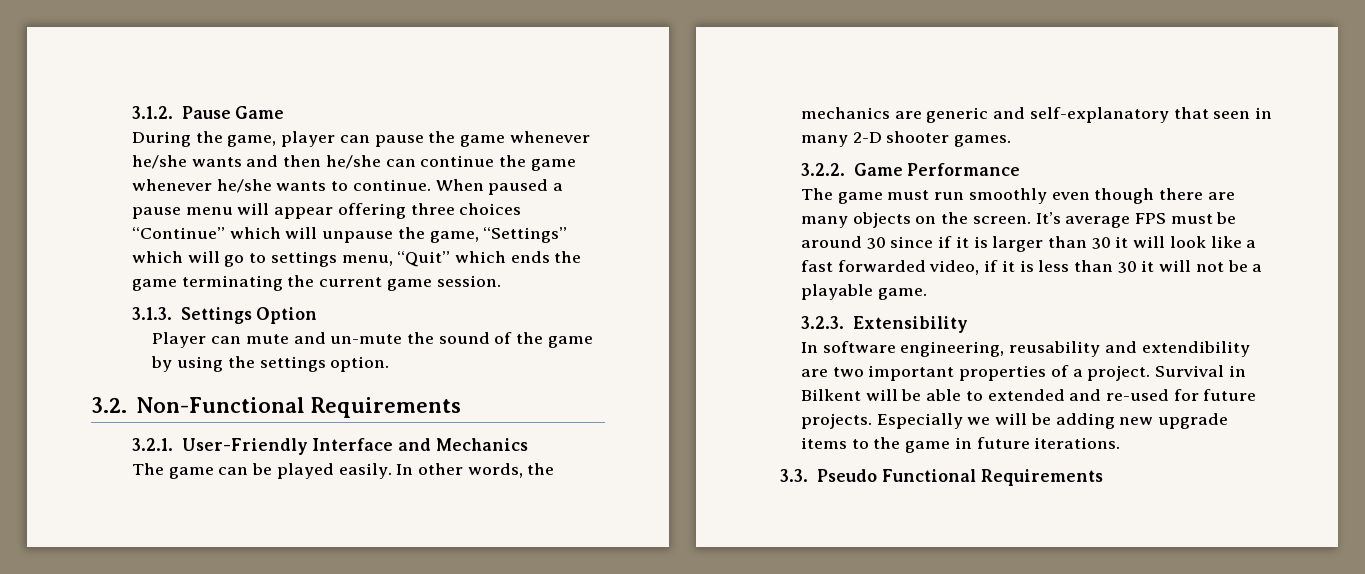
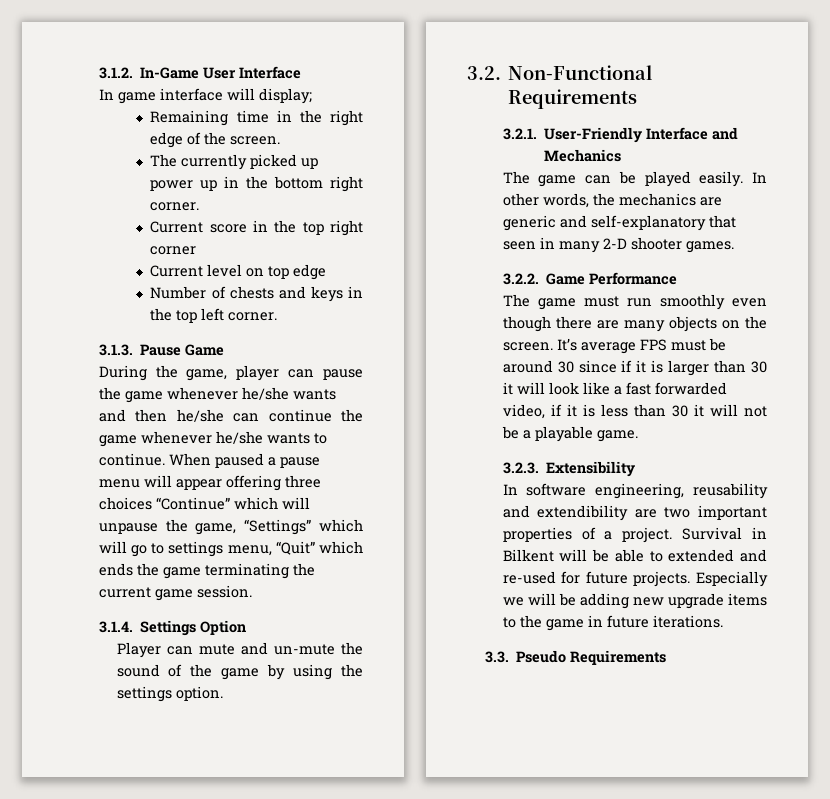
- 3.1.2. Pause Game
+ 3.1.2. In-Game User Interface
+ In game interface will display;
+ Remaining time in the right edge of the screen.
+ The currently picked up power up in the bottom right corner.
+ Current score in the top right corner
+ Current level on top edge
+ Number of chests and keys in the top left corner.
+ 3.1.3. Pause Game
- 3.1.3. Settings Option
+ 3.1.4. Settings Option
- 3.3. Pseudo Functional Requirements
+ 3.3. Pseudo Requirements

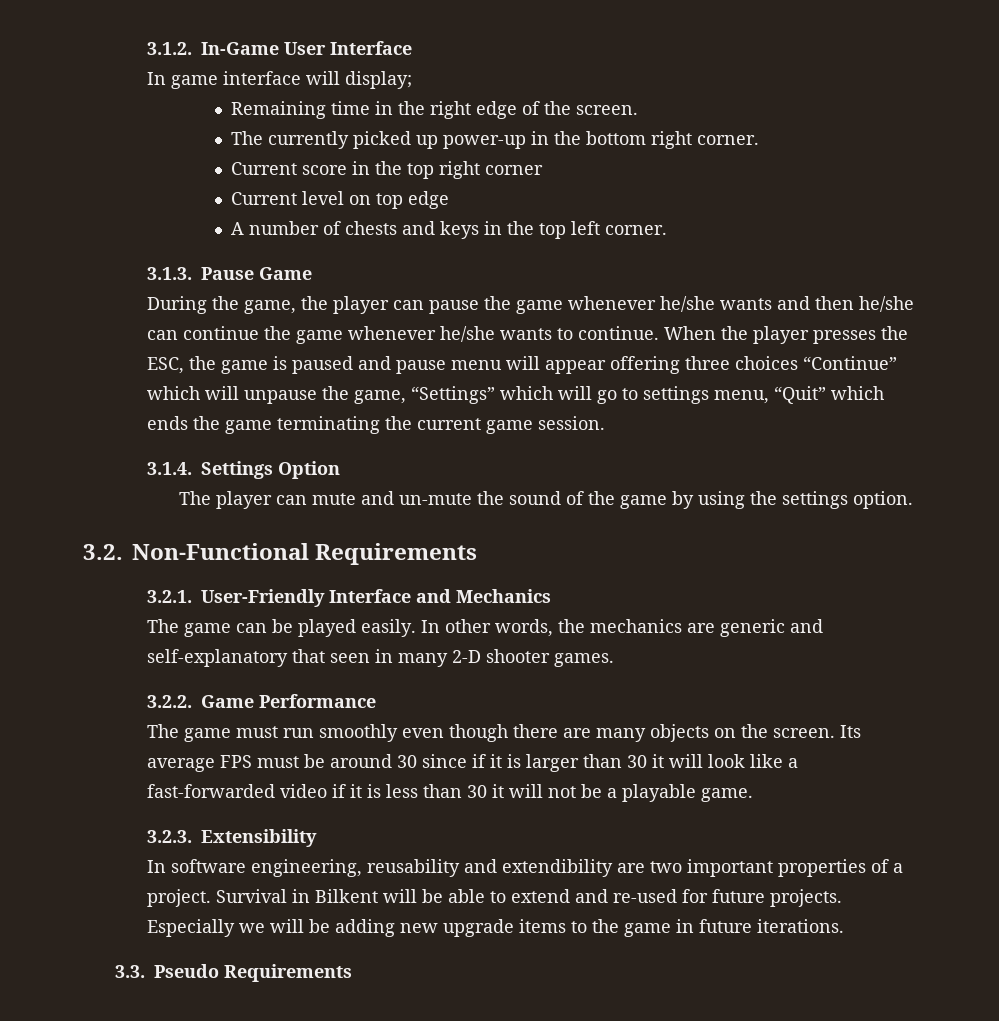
- The currently picked up power up in the bottom right corner.
+ The currently picked up power-up in the bottom right corner.
- Number of chests and keys in the top left corner.
+ A number of chests and keys in the top left corner.
- During the game, player can pause the game whenever he/she wants and then he/she can continue the game whenever he/she wants to continue.
+ During the game, the player can pause the game whenever he/she wants and then he/she can continue the game whenever he/she wants to continue.
- When paused a pause menu will appear offering three choices “Continue” which will unpause the game, “Settings” which will go to settings menu, “Quit” which ends the game terminating the current game session.
+ When the player presses the ESC, the game is paused and pause menu will appear offering three choices “Continue” which will unpause the game, “Settings” which will go to settings menu, “Quit” which ends the game terminating the current game session.
- Player can mute and un-mute the sound of the game by using the settings option.
+ The player can mute and un-mute the sound of the game by using the settings option.
- It’s average FPS must be around 30 since if it is larger than 30 it will look like a fast forwarded video, if it is less than 30 it will not be a playable game.
+ Its average FPS must be around 30 since if it is larger than 30 it will look like a fast-forwarded video if it is less than 30 it will not be a playable game.
- Survival in Bilkent will be able to extended and re-used for future projects.
+ Survival in Bilkent will be able to extend and re-used for future projects.

